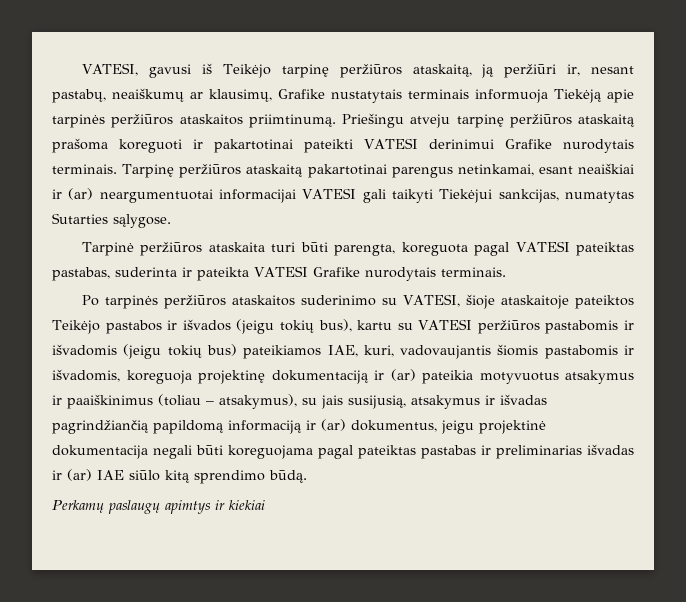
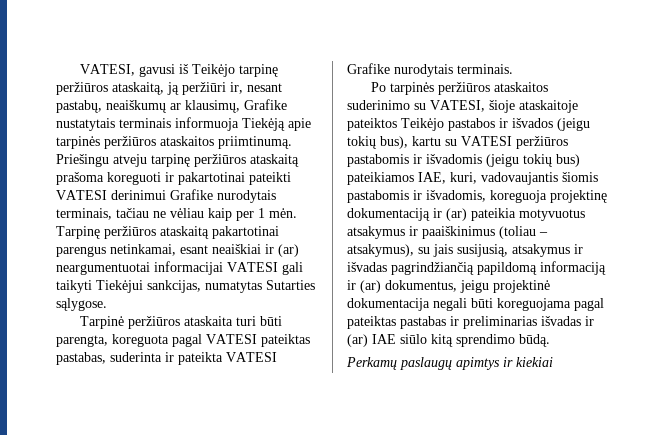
- Priešingu atveju tarpinę peržiūros ataskaitą prašoma koreguoti ir pakartotinai pateikti VATESI derinimui Grafike nurodytais terminais.
+ Priešingu atveju tarpinę peržiūros ataskaitą prašoma koreguoti ir pakartotinai pateikti VATESI derinimui Grafike nurodytais terminais, tačiau ne vėliau kaip per 1 mėn.

